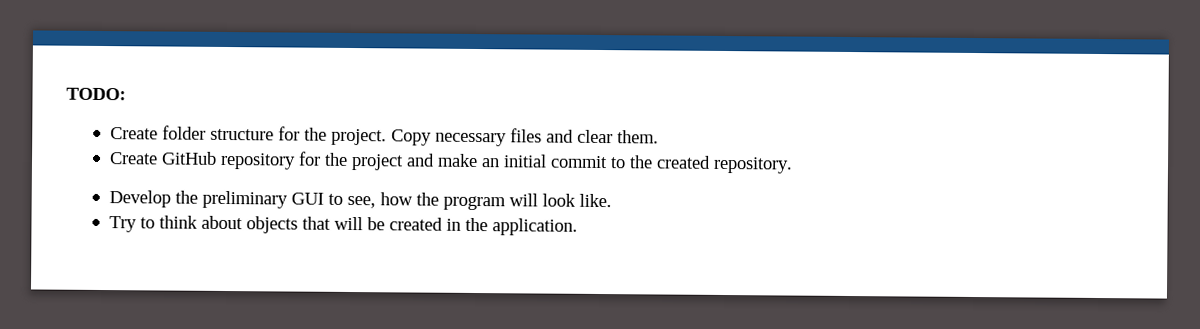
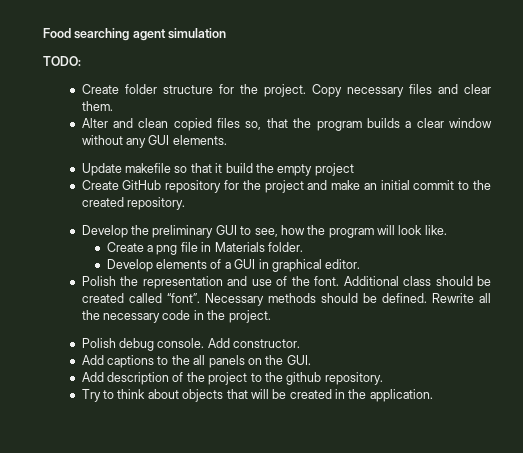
+ Food searching agent simulation
+ Alter and clean copied files so, that the program builds a clear window without any GUI elements.
+ Update makefile so that it build the empty project
+ Create a png file in Materials folder.
+ Develop elements of a GUI in graphical editor.
+ Polish the representation and use of the font. Additional class should be created called “font”. Necessary methods should be defined. Rewrite all the necessary code in the project.
+ Polish debug console. Add constructor.
+ Add captions to the all panels on the GUI.
+ Add description of the project to the github repository.

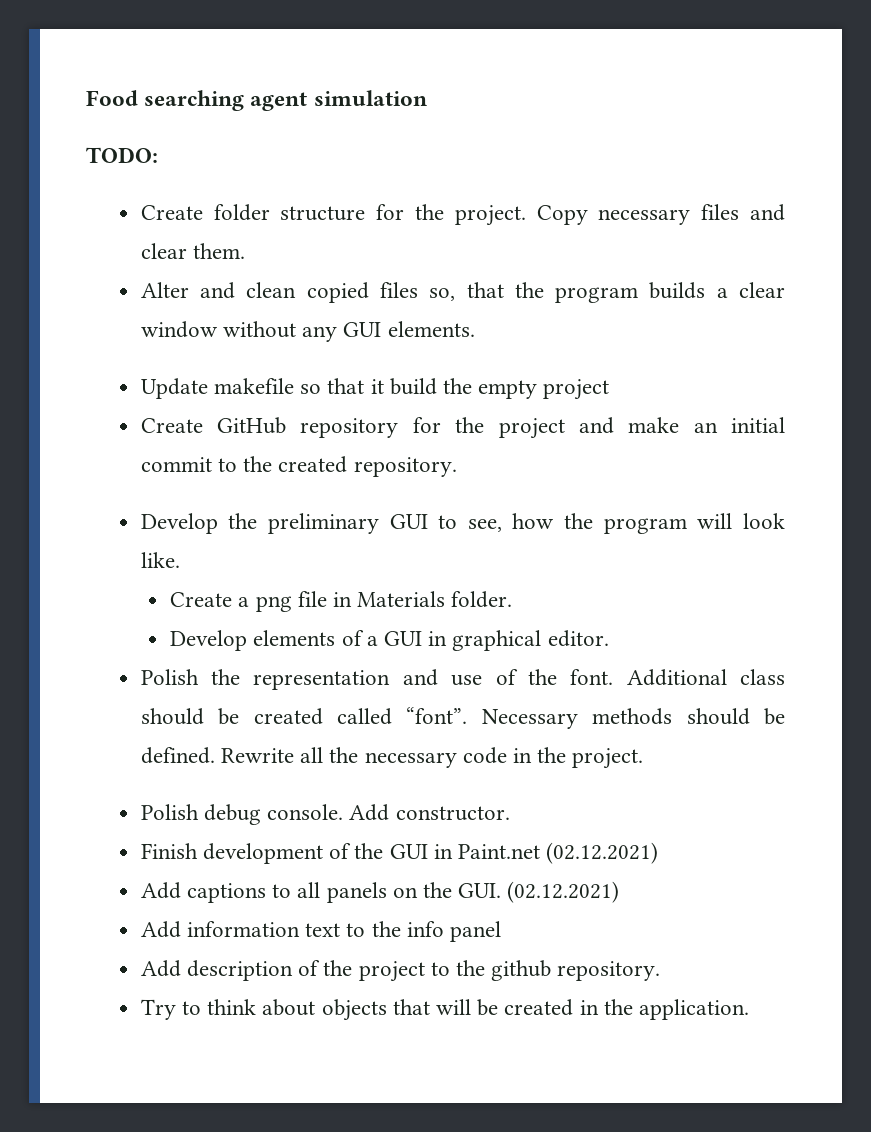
+ Finish development of the GUI in Paint.net (02.12.2021)
- Add captions to the all panels on the GUI.
+ Add captions to all panels on the GUI. (02.12.2021)
+ Add information text to the info panel

